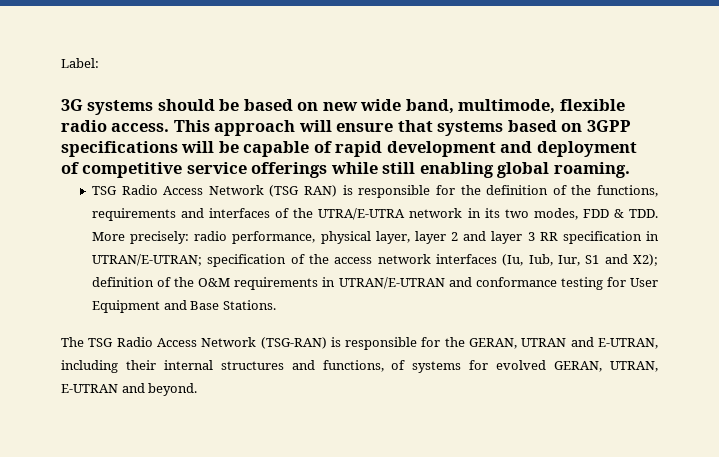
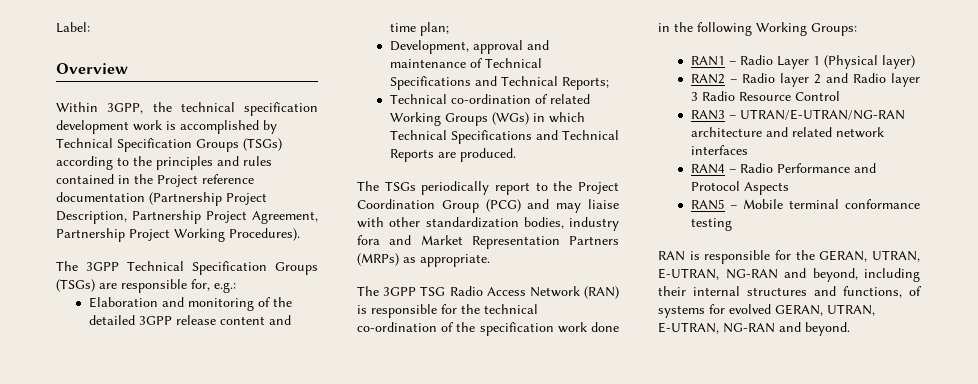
- 3G systems should be based on new wide band, multimode, flexible radio access. This approach will ensure that systems based on 3GPP specifications will be capable of rapid development and deployment of competitive service offerings while still enabling global roaming.
- TSG Radio Access Network (TSG RAN) is responsible for the definition of the functions, requirements and interfaces of the UTRA/E-UTRA network in its two modes, FDD & TDD. More precisely: radio performance, physical layer, layer 2 and layer 3 RR specification in UTRAN/E-UTRAN; specification of the access network interfaces (Iu, Iub, Iur, S1 and X2); definition of the O&M requirements in UTRAN/E-UTRAN and conformance testing for User Equipment and Base Stations.
- The TSG Radio Access Network (TSG-RAN) is responsible for the GERAN, UTRAN and E-UTRAN, including their internal structures and functions, of systems for evolved GERAN, UTRAN, E-UTRAN and beyond.
+ Overview
+ Within 3GPP, the technical specification development work is accomplished by Technical Specification Groups (TSGs) according to the principles and rules contained in the Project reference documentation (Partnership Project Description, Partnership Project Agreement, Partnership Project Working Procedures).
+ The 3GPP Technical Specification Groups (TSGs) are responsible for, e.g.:
+ Elaboration and monitoring of the detailed 3GPP release content and time plan;
+ Development, approval and maintenance of Technical Specifications and Technical Reports;
+ Technical co-ordination of related Working Groups (WGs) in which Technical Specifications and Technical Reports are produced.
+ The TSGs periodically report to the Project Coordination Group (PCG) and may liaise with other standardization bodies, industry fora and Market Representation Partners (MRPs) as appropriate.
+ The 3GPP TSG Radio Access Network (RAN) is responsible for the technical co-ordination of the specification work done in the following Working Groups:
+ RAN1 – Radio Layer 1 (Physical layer)
+ RAN2 – Radio layer 2 and Radio layer 3 Radio Resource Control
+ RAN3 – UTRAN/E-UTRAN/NG-RAN architecture and related network interfaces
+ RAN4 – Radio Performance and Protocol Aspects
+ RAN5 – Mobile terminal conformance testing
+ RAN is responsible for the GERAN, UTRAN, E-UTRAN, NG-RAN and beyond, including their internal structures and functions, of systems for evolved GERAN, UTRAN, E-UTRAN, NG-RAN and beyond.

